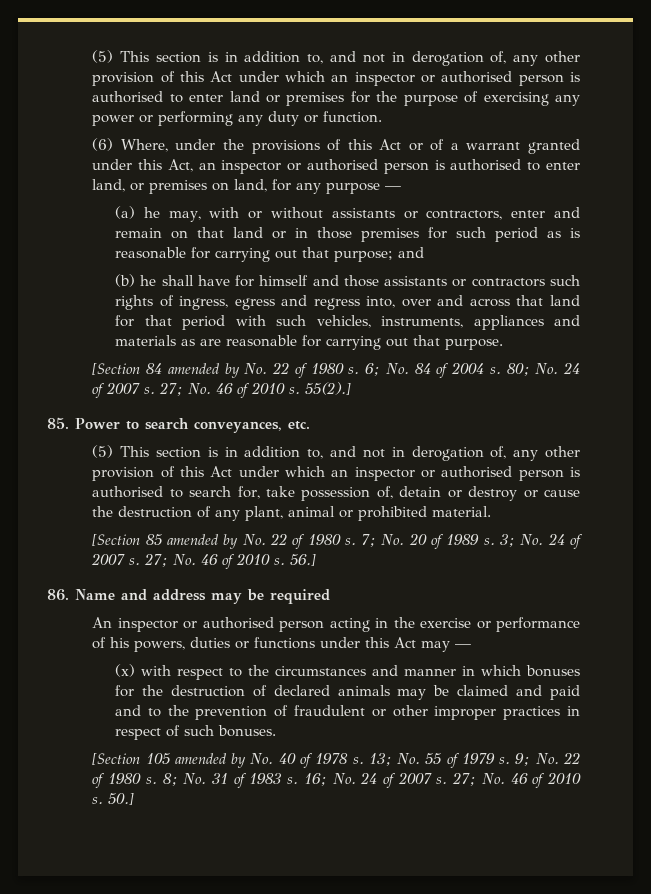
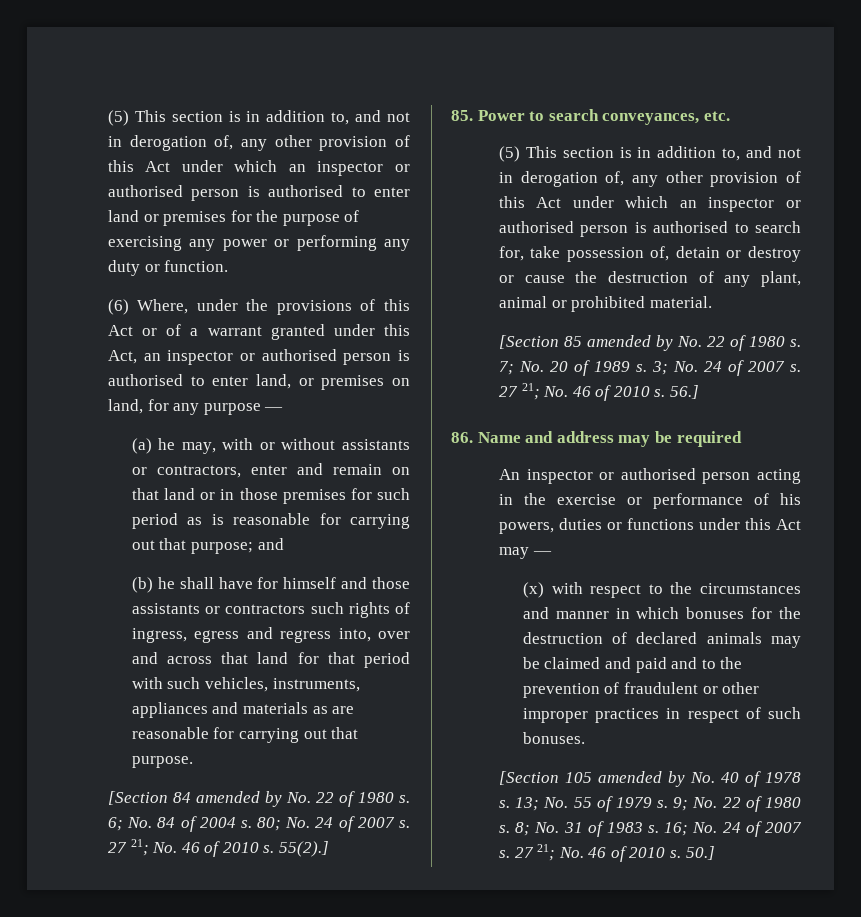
- 80; No. 24 of 2007 s. 27; No. 46 of 2010 s.
+ 80; No. 24 of 2007 s. 27 21; No. 46 of 2010 s.
- 3; No. 24 of 2007 s. 27; No. 46 of 2010 s.
+ 3; No. 24 of 2007 s. 27 21; No. 46 of 2010 s.
- 16; No. 24 of 2007 s. 27; No. 46 of 2010 s.
+ 16; No. 24 of 2007 s. 27 21; No. 46 of 2010 s.

